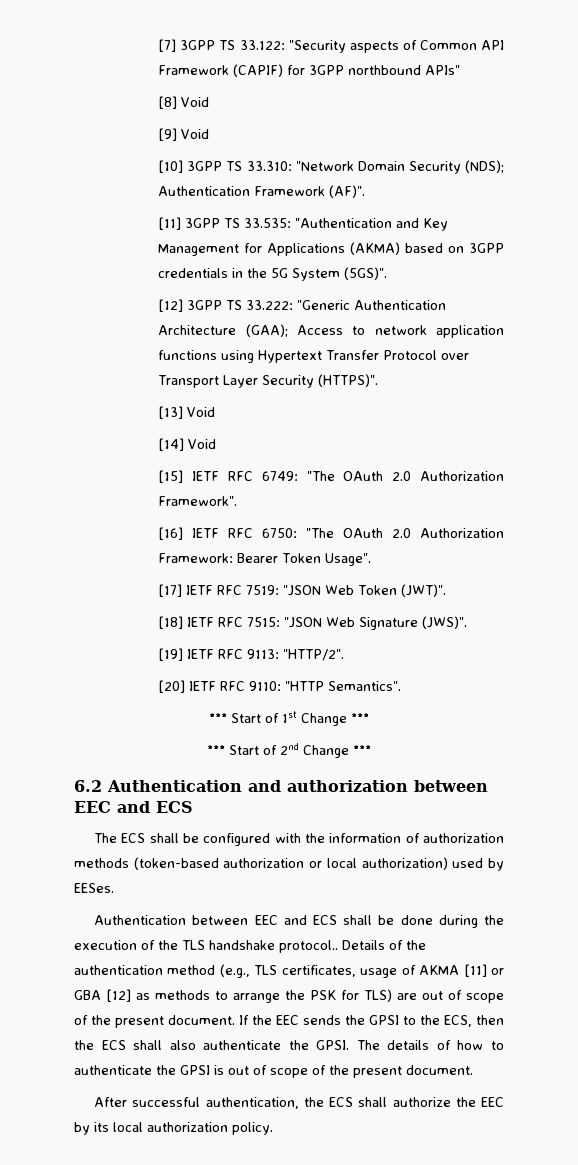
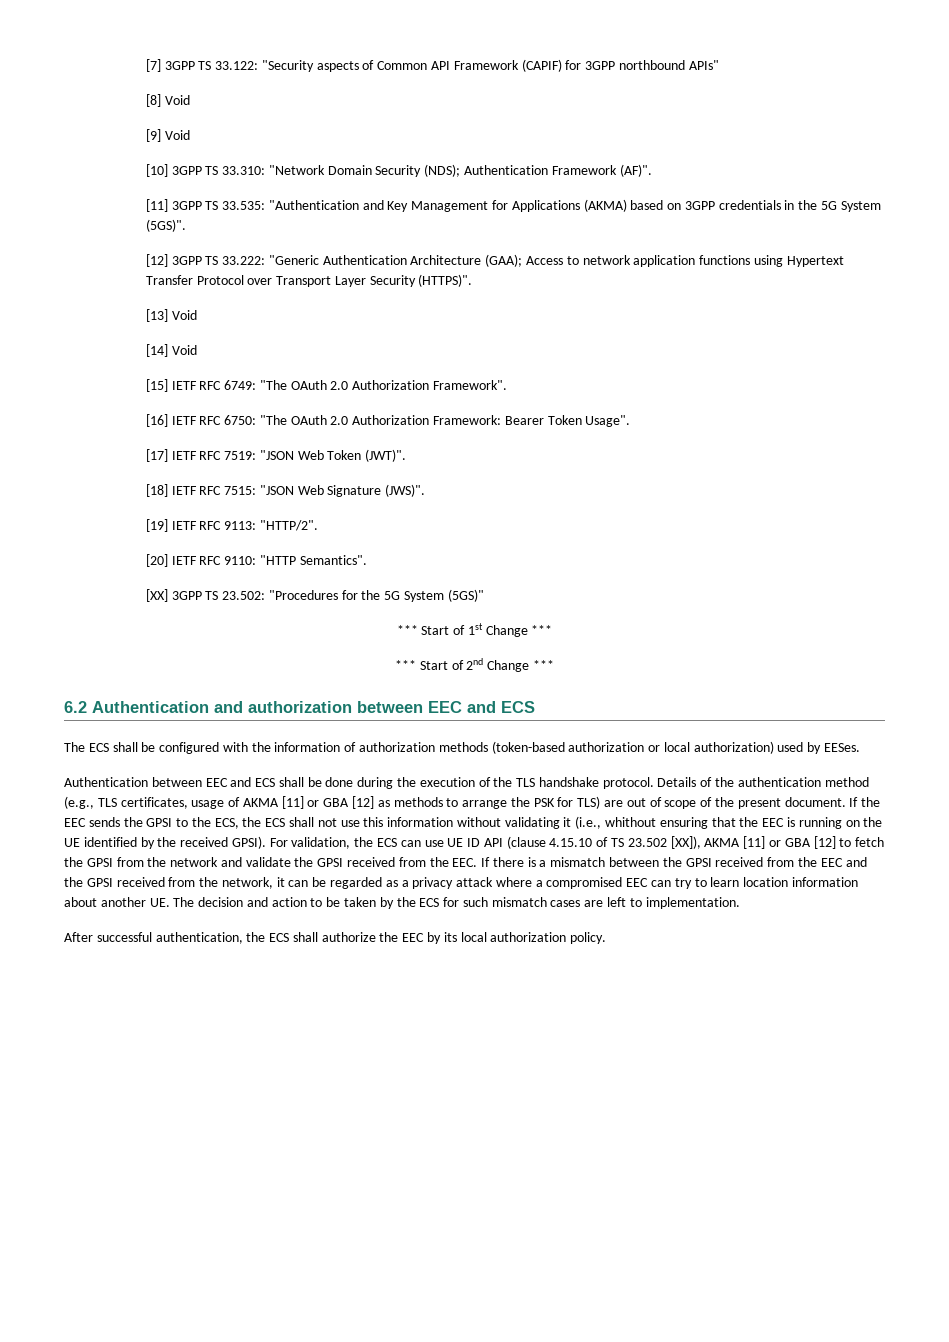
+ [XX] 3GPP TS 23.502: "Procedures for the 5G System (5GS)"
- Authentication between EEC and ECS shall be done during the execution of the TLS handshake protocol..
+ Authentication between EEC and ECS shall be done during the execution of the TLS handshake protocol.
- If the EEC sends the GPSI to the ECS, then the ECS shall also authenticate the GPSI. The details of how to authenticate the GPSI is out of scope of the present document.
+ If the EEC sends the GPSI to the ECS, the ECS shall not use this information without validating it (i.e., whithout ensuring that the EEC is running on the UE identified by the received GPSI). For validation, the ECS can use UE ID API (clause 4.15.10 of TS 23.502 [XX]), AKMA [11] or GBA [12] to fetch the GPSI from the network and validate the GPSI received from the EEC. If there is a mismatch between the GPSI received from the EEC and the GPSI received from the network, it can be regarded as a privacy attack where a compromised EEC can try to learn location information about another UE. The decision and action to be taken by the ECS for such mismatch cases are left to implementation.

